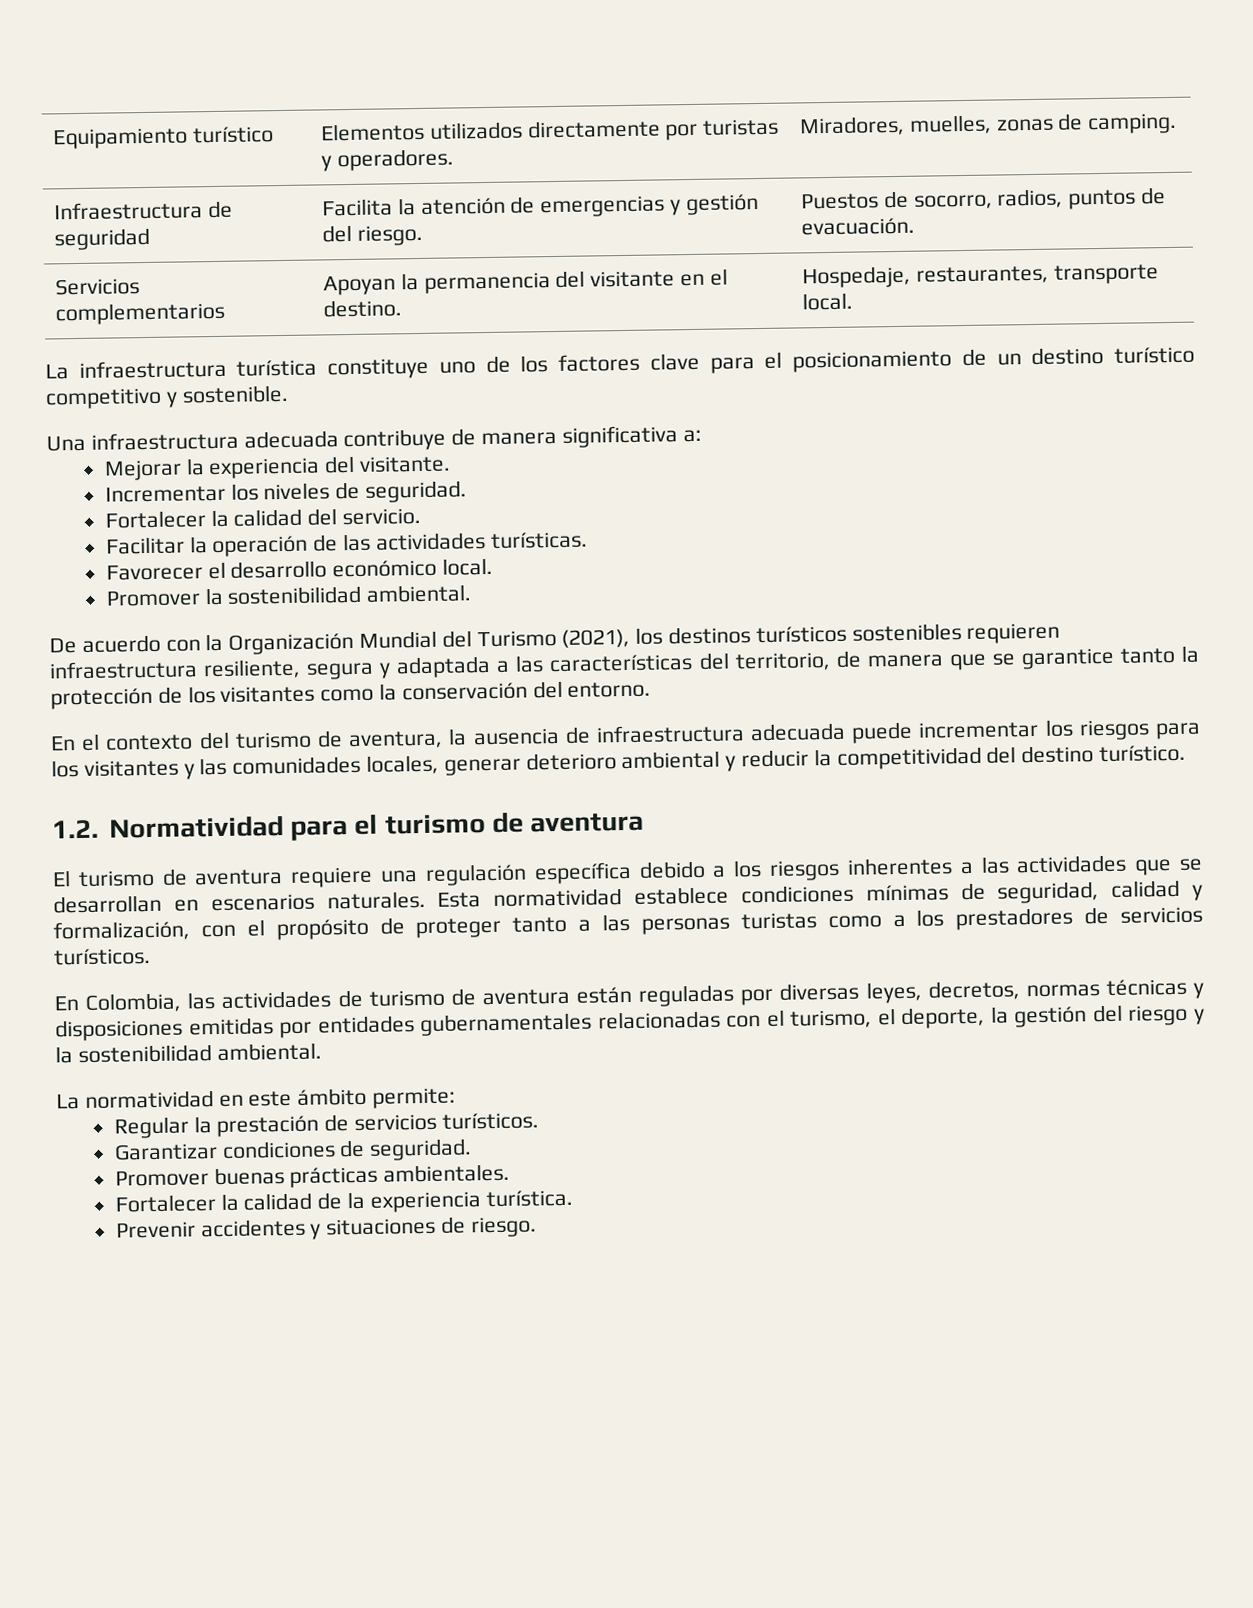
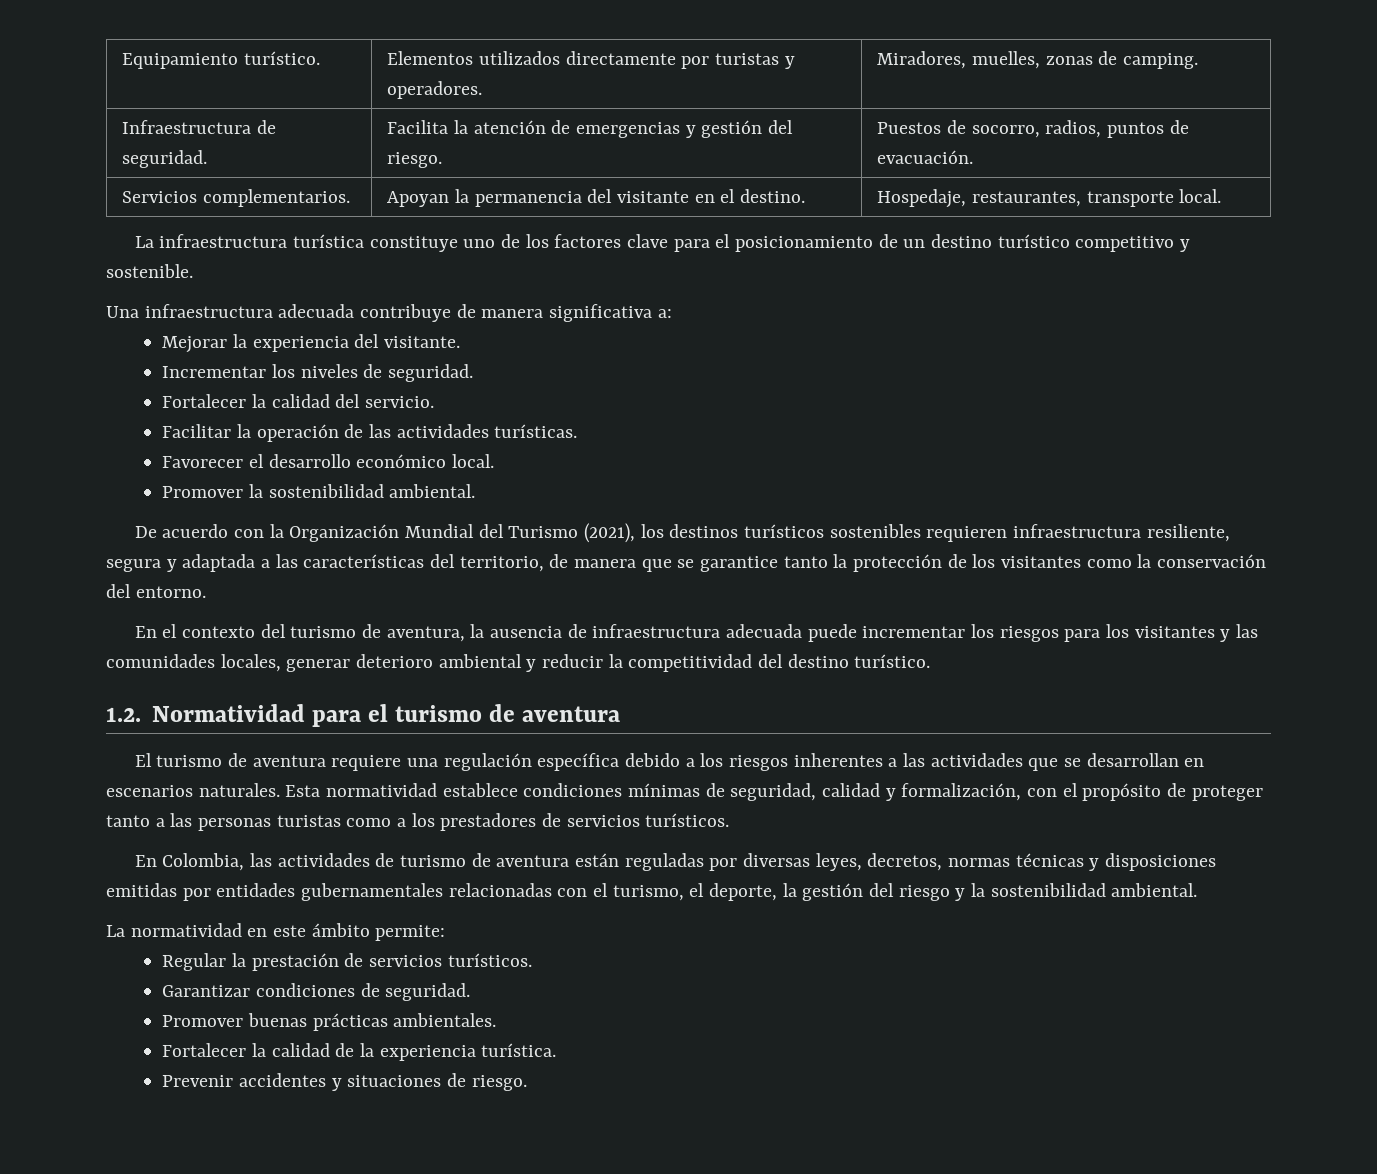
- Equipamiento turístico | Elementos utilizados directamente por turistas y operadores. | Miradores, muelles, zonas de camping.
+ Equipamiento turístico. | Elementos utilizados directamente por turistas y operadores. | Miradores, muelles, zonas de camping.
- Infraestructura de seguridad | Facilita la atención de emergencias y gestión del riesgo. | Puestos de socorro, radios, puntos de evacuación.
+ Infraestructura de seguridad. | Facilita la atención de emergencias y gestión del riesgo. | Puestos de socorro, radios, puntos de evacuación.
- Servicios complementarios | Apoyan la permanencia del visitante en el destino. | Hospedaje, restaurantes, transporte local.
+ Servicios complementarios. | Apoyan la permanencia del visitante en el destino. | Hospedaje, restaurantes, transporte local.

